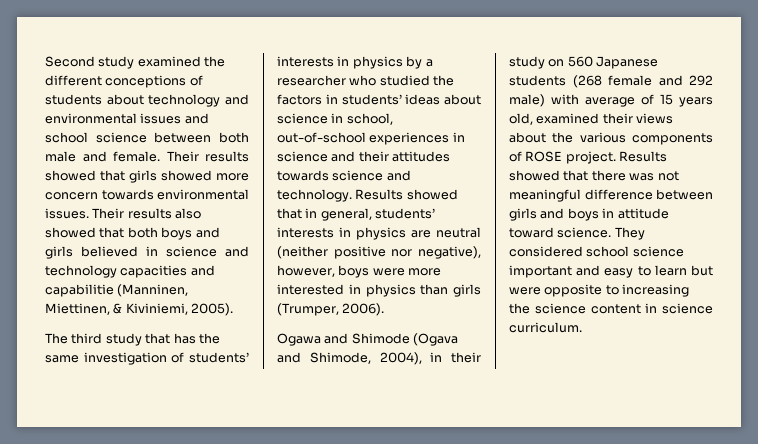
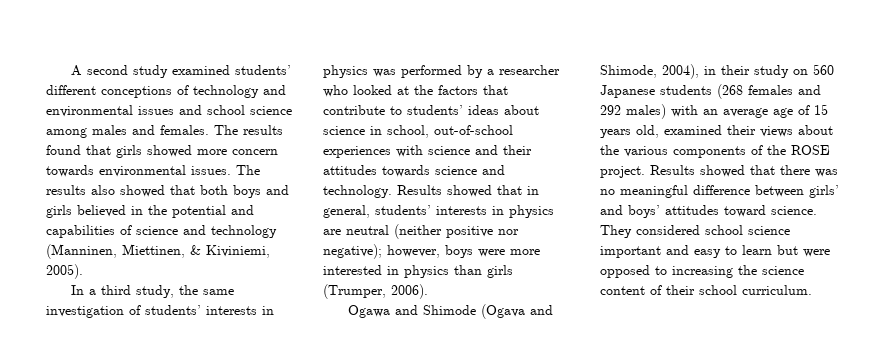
- Second study examined the different conceptions of students about technology and environmental issues and school science between both male and female. Their results showed that girls showed more concern towards environmental issues.
+ A second study examined students’ different conceptions of technology and environmental issues and school science among males and females. The results found that girls showed more concern towards environmental issues.
- Their results also showed that both boys and girls believed in science and technology capacities and capabilitie (Manninen, Miettinen, & Kiviniemi, 2005).
+ The results also showed that both boys and girls believed in the potential and capabilities of science and technology (Manninen, Miettinen, & Kiviniemi, 2005).
- The third study that has the same investigation of students’ interests in physics by a researcher who studied the factors in students’ ideas about science in school, out-of-school experiences in science and their attitudes towards science and technology.
+ In a third study, the same investigation of students’ interests in physics was performed by a researcher who looked at the factors that contribute to students’ ideas about science in school, out-of-school experiences with science and their attitudes towards science and technology.
- Results showed that in general, students’ interests in physics are neutral (neither positive nor negative), however, boys were more interested in physics than girls (Trumper, 2006).
+ Results showed that in general, students’ interests in physics are neutral (neither positive nor negative); however, boys were more interested in physics than girls (Trumper, 2006).
- Ogawa and Shimode (Ogava and Shimode, 2004), in their study on 560 Japanese students (268 female and 292 male) with average of 15 years old, examined their views about the various components of ROSE project.
+ Ogawa and Shimode (Ogava and Shimode, 2004), in their study on 560 Japanese students (268 females and 292 males) with an average age of 15 years old, examined their views about the various components of the ROSE project.
- Results showed that there was not meaningful difference between girls and boys in attitude toward science.
+ Results showed that there was no meaningful difference between girls’ and boys’ attitudes toward science.
- They considered school science important and easy to learn but were opposite to increasing the science content in science curriculum.
+ They considered school science important and easy to learn but were opposed to increasing the science content of their school curriculum.

